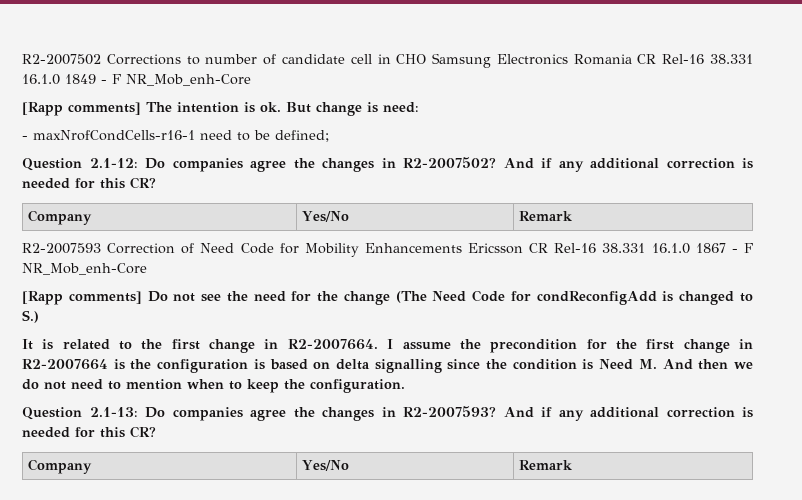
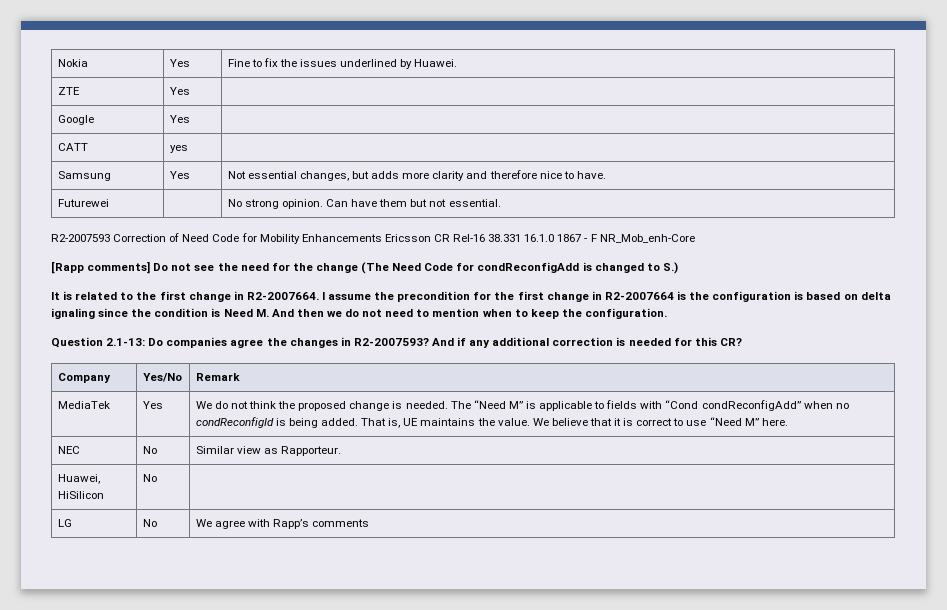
- R2-2007502 Corrections to number of candidate cell in CHO Samsung Electronics Romania CR Rel-16 38.331 16.1.0 1849 - F NR_Mob_enh-Core
- [Rapp comments] The intention is ok. But change is need:
- - maxNrofCondCells-r16-1 need to be defined;
- Question 2.1-12: Do companies agree the changes in R2-2007502? And if any additional correction is needed for this CR?
- Company | Yes/No | Remark
+ Nokia | Yes | Fine to fix the issues underlined by Huawei.
+ ZTE | Yes |
+ Google | Yes |
+ CATT | yes |
+ Samsung | Yes | Not essential changes, but adds more clarity and therefore nice to have.
+ Futurewei | | No strong opinion. Can have them but not essential.
- I assume the precondition for the first change in R2-2007664 is the configuration is based on delta signalling since the condition is Need M. And then we do not need to mention when to keep the configuration.
+ I assume the precondition for the first change in R2-2007664 is the configuration is based on delta ignaling since the condition is Need M. And then we do not need to mention when to keep the configuration.
+ MediaTek | Yes | We do not think the proposed change is needed. The “Need M” is applicable to fields with “Cond condReconfigAdd” when no condReconfigId is being added. That is, UE maintains the value. We believe that it is correct to use “Need M” here.
+ NEC | No | Similar view as Rapporteur.
+ Huawei, HiSilicon | No |
+ LG | No | We agree with Rapp’s comments

